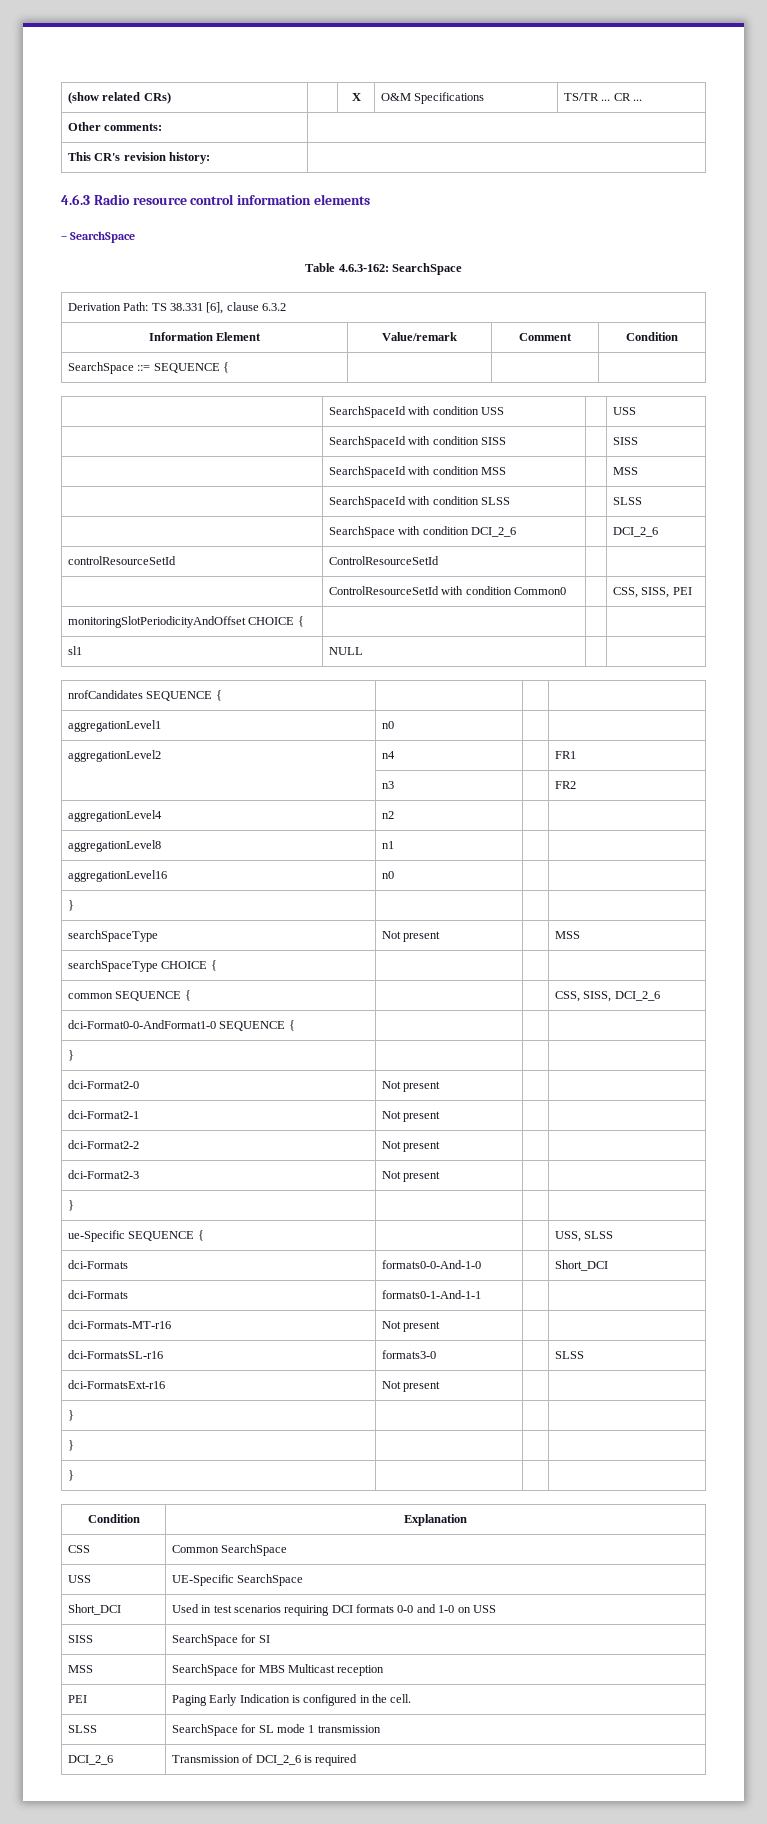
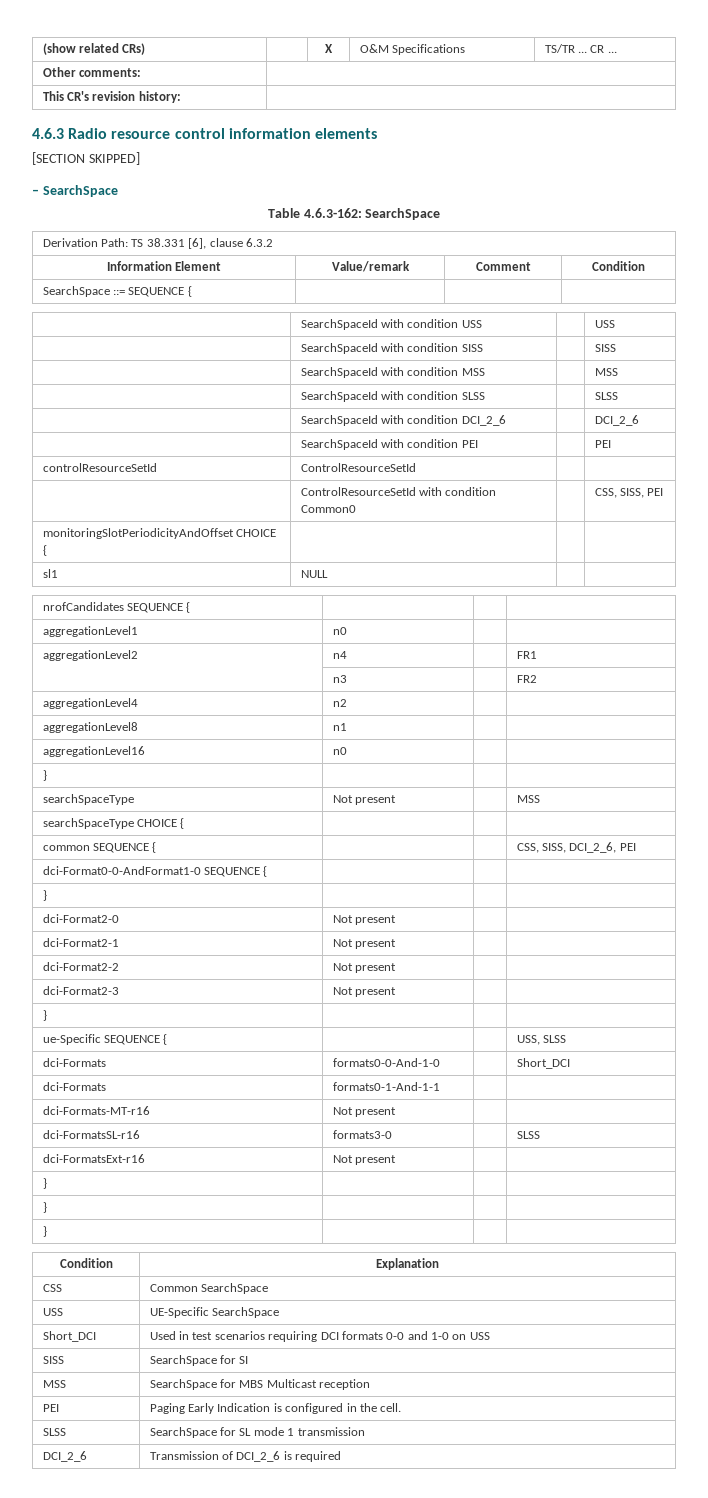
+ [SECTION SKIPPED]
- | SearchSpace with condition DCI_2_6 | | DCI_2_6
+ | SearchSpaceId with condition DCI_2_6 | | DCI_2_6
+ | SearchSpaceId with condition PEI | | PEI
- common SEQUENCE { | | | CSS, SISS, DCI_2_6
+ common SEQUENCE { | | | CSS, SISS, DCI_2_6, PEI

